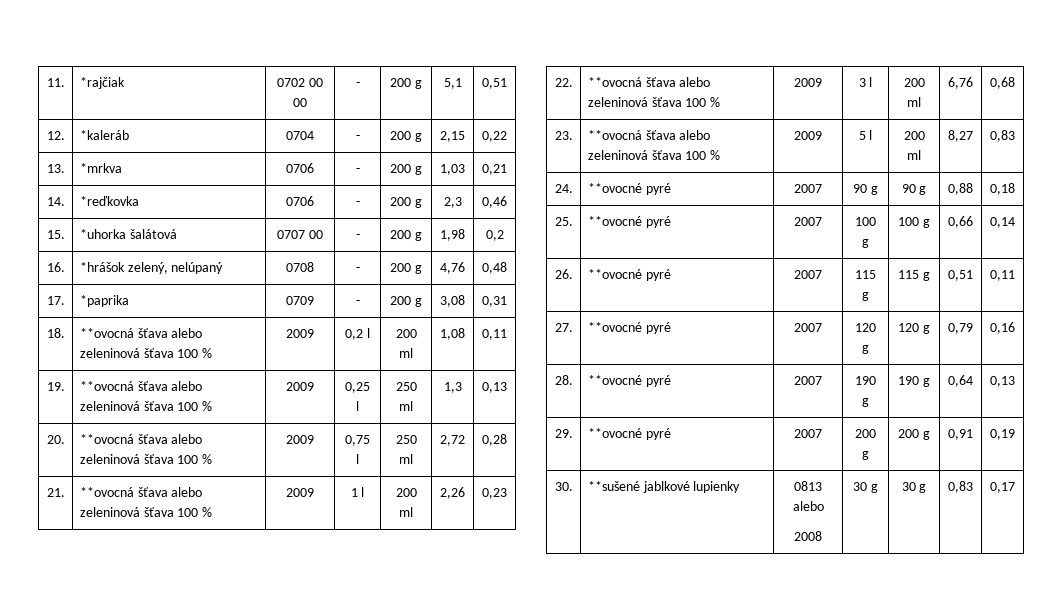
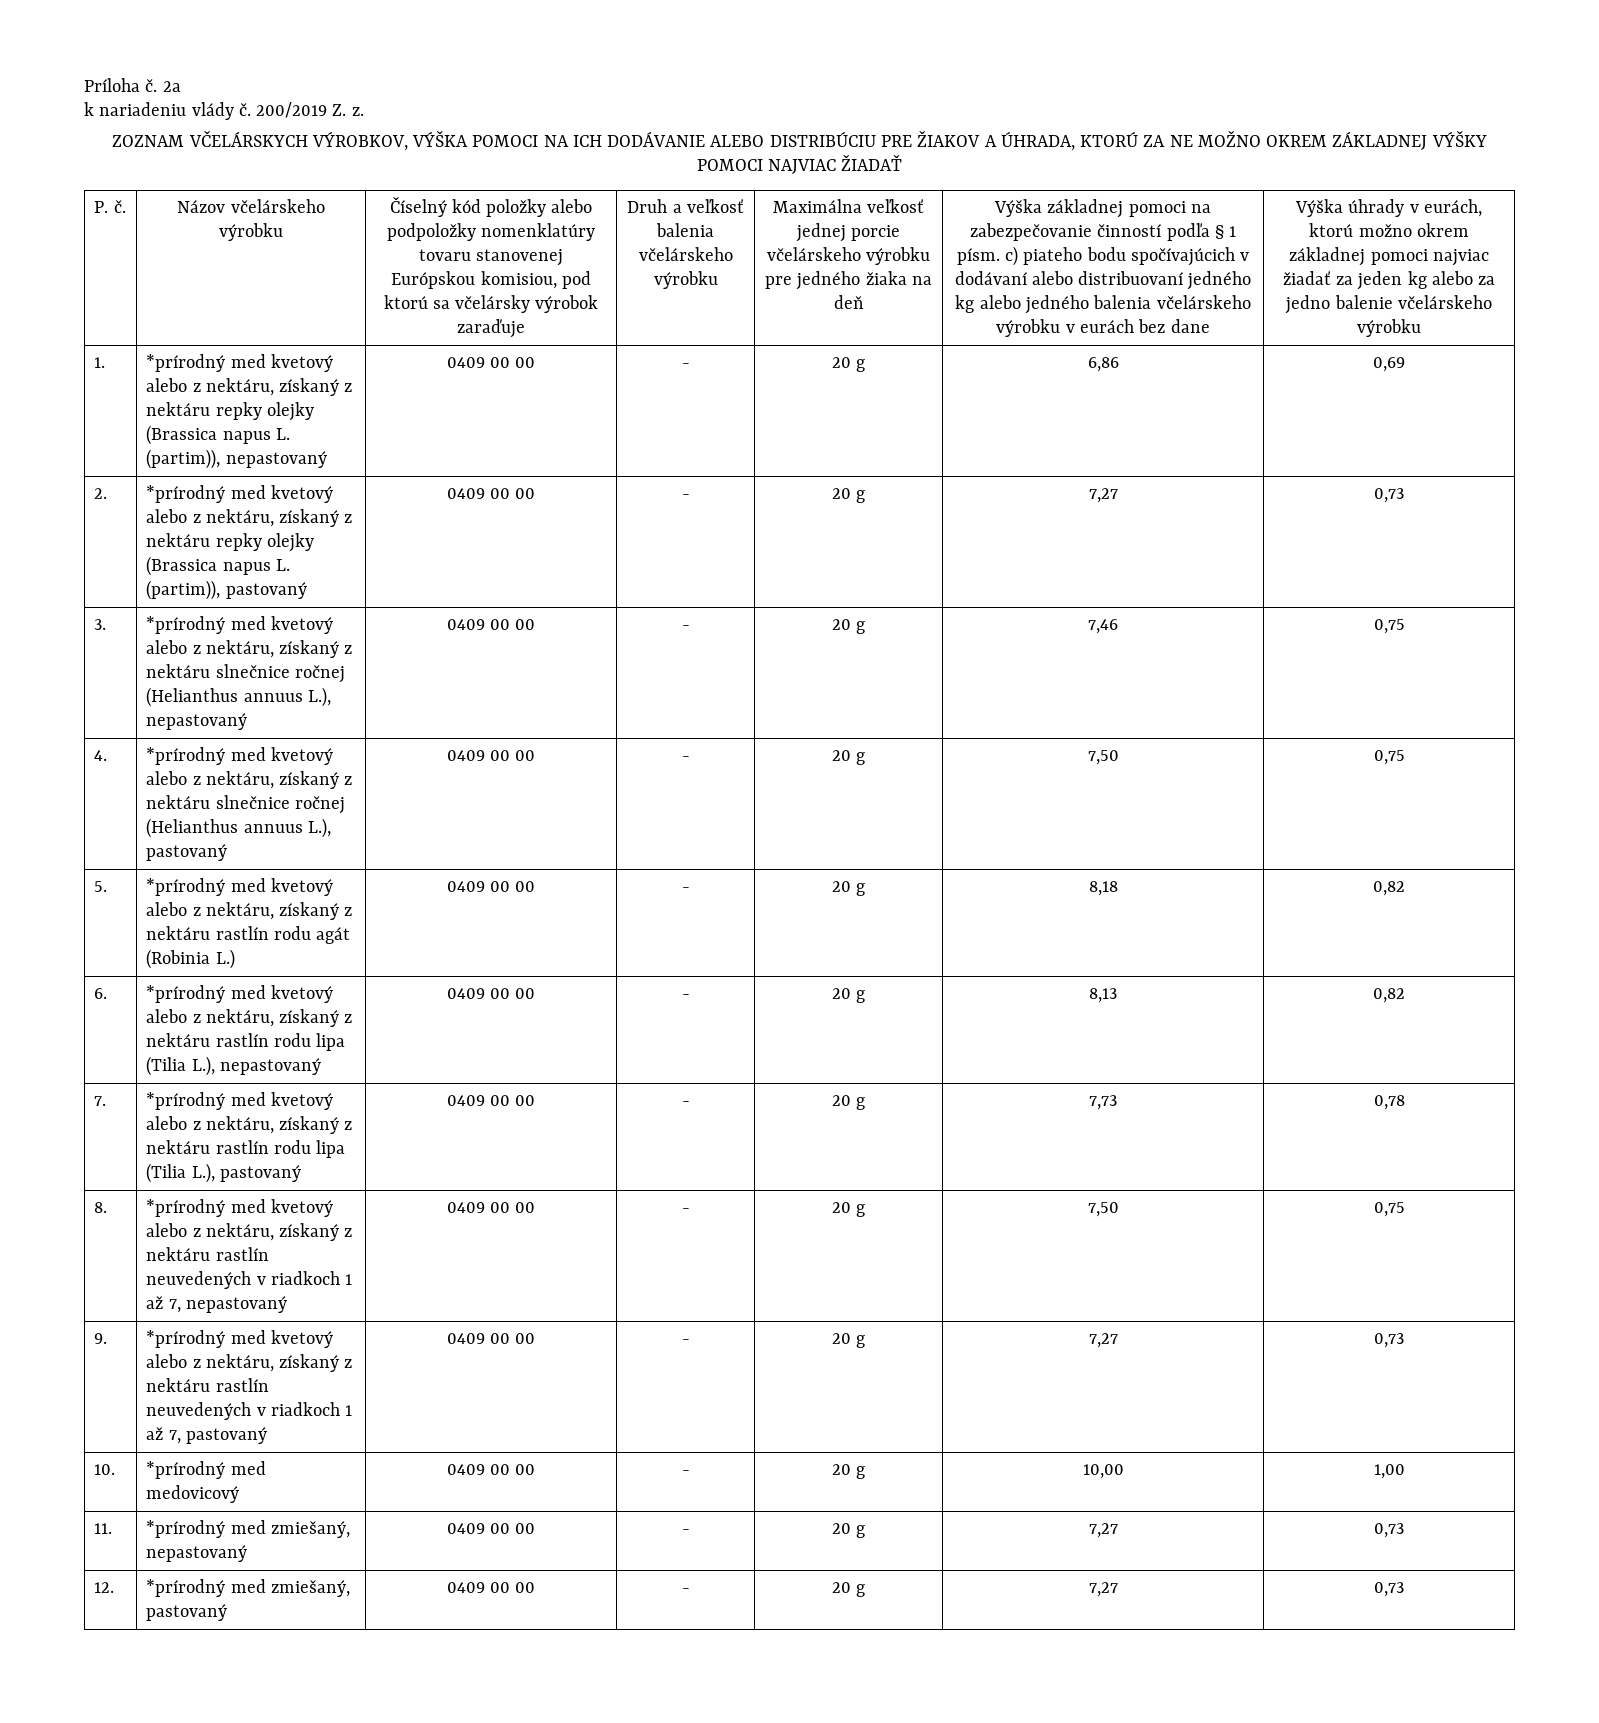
- 11. | *rajčiak | 0702 00 00 | - | 200 g | 5,1 | 0,51
- 12. | *kaleráb | 0704 | - | 200 g | 2,15 | 0,22
- 13. | *mrkva | 0706 | - | 200 g | 1,03 | 0,21
- 14. | *reďkovka | 0706 | - | 200 g | 2,3 | 0,46
- 15. | *uhorka šalátová | 0707 00 | - | 200 g | 1,98 | 0,2
- 16. | *hrášok zelený, nelúpaný | 0708 | - | 200 g | 4,76 | 0,48
- 17. | *paprika | 0709 | - | 200 g | 3,08 | 0,31
- 18. | **ovocná šťava alebo zeleninová šťava 100 % | 2009 | 0,2 l | 200 ml | 1,08 | 0,11
- 19. | **ovocná šťava alebo zeleninová šťava 100 % | 2009 | 0,25 l | 250 ml | 1,3 | 0,13
- 20. | **ovocná šťava alebo zeleninová šťava 100 % | 2009 | 0,75 l | 250 ml | 2,72 | 0,28
- 21. | **ovocná šťava alebo zeleninová šťava 100 % | 2009 | 1 l | 200 ml | 2,26 | 0,23
- 22. | **ovocná šťava alebo zeleninová šťava 100 % | 2009 | 3 l | 200 ml | 6,76 | 0,68
- 23. | **ovocná šťava alebo zeleninová šťava 100 % | 2009 | 5 l | 200 ml | 8,27 | 0,83
- 24. | **ovocné pyré | 2007 | 90 g | 90 g | 0,88 | 0,18
- 25. | **ovocné pyré | 2007 | 100 g | 100 g | 0,66 | 0,14
- 26. | **ovocné pyré | 2007 | 115 g | 115 g | 0,51 | 0,11
- 27. | **ovocné pyré | 2007 | 120 g | 120 g | 0,79 | 0,16
- 28. | **ovocné pyré | 2007 | 190 g | 190 g | 0,64 | 0,13
- 29. | **ovocné pyré | 2007 | 200 g | 200 g | 0,91 | 0,19
- 30. | **sušené jablkové lupienky | 0813 alebo
- 2008 | 30 g | 30 g | 0,83 | 0,17
+ Príloha č. 2a
+ k nariadeniu vlády č. 200/2019 Z. z.
+ ZOZNAM VČELÁRSKYCH VÝROBKOV, VÝŠKA POMOCI NA ICH DODÁVANIE ALEBO DISTRIBÚCIU PRE ŽIAKOV A ÚHRADA, KTORÚ ZA NE MOŽNO OKREM ZÁKLADNEJ VÝŠKY POMOCI NAJVIAC ŽIADAŤ
+ P. č. | Názov včelárskeho výrobku | Číselný kód položky alebo podpoložky nomenklatúry tovaru stanovenej Európskou komisiou, pod ktorú sa včelársky výrobok zaraďuje | Druh a veľkosť balenia včelárskeho výrobku | Maximálna veľkosť jednej porcie včelárskeho výrobku pre jedného žiaka na deň | Výška základnej pomoci na zabezpečovanie činností podľa § 1 písm. c) piateho bodu spočívajúcich v dodávaní alebo distribuovaní jedného kg alebo jedného balenia včelárskeho výrobku v eurách bez dane | Výška úhrady v eurách, ktorú možno okrem základnej pomoci najviac žiadať za jeden kg alebo za jedno balenie včelárskeho výrobku
+ 1. | *prírodný med kvetový alebo z nektáru, získaný z nektáru repky olejky (Brassica napus L. (partim)), nepastovaný | 0409 00 00 | - | 20 g | 6,86 | 0,69
+ 2. | *prírodný med kvetový alebo z nektáru, získaný z nektáru repky olejky (Brassica napus L. (partim)), pastovaný | 0409 00 00 | - | 20 g | 7,27 | 0,73
+ 3. | *prírodný med kvetový alebo z nektáru, získaný z nektáru slnečnice ročnej (Helianthus annuus L.), nepastovaný | 0409 00 00 | - | 20 g | 7,46 | 0,75
+ 4. | *prírodný med kvetový alebo z nektáru, získaný z nektáru slnečnice ročnej (Helianthus annuus L.), pastovaný | 0409 00 00 | - | 20 g | 7,50 | 0,75
+ 5. | *prírodný med kvetový alebo z nektáru, získaný z nektáru rastlín rodu agát (Robinia L.) | 0409 00 00 | - | 20 g | 8,18 | 0,82
+ 6. | *prírodný med kvetový alebo z nektáru, získaný z nektáru rastlín rodu lipa (Tilia L.), nepastovaný | 0409 00 00 | - | 20 g | 8,13 | 0,82
+ 7. | *prírodný med kvetový alebo z nektáru, získaný z nektáru rastlín rodu lipa (Tilia L.), pastovaný | 0409 00 00 | - | 20 g | 7,73 | 0,78
+ 8. | *prírodný med kvetový alebo z nektáru, získaný z nektáru rastlín neuvedených v riadkoch 1 až 7, nepastovaný | 0409 00 00 | - | 20 g | 7,50 | 0,75
+ 9. | *prírodný med kvetový alebo z nektáru, získaný z nektáru rastlín neuvedených v riadkoch 1 až 7, pastovaný | 0409 00 00 | - | 20 g | 7,27 | 0,73
+ 10. | *prírodný med medovicový | 0409 00 00 | - | 20 g | 10,00 | 1,00
+ 11. | *prírodný med zmiešaný, nepastovaný | 0409 00 00 | - | 20 g | 7,27 | 0,73
+ 12. | *prírodný med zmiešaný, pastovaný | 0409 00 00 | - | 20 g | 7,27 | 0,73

